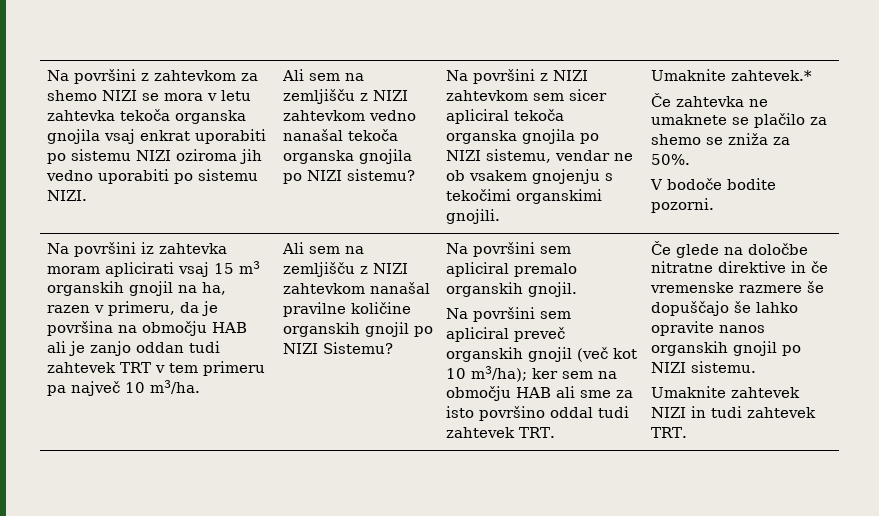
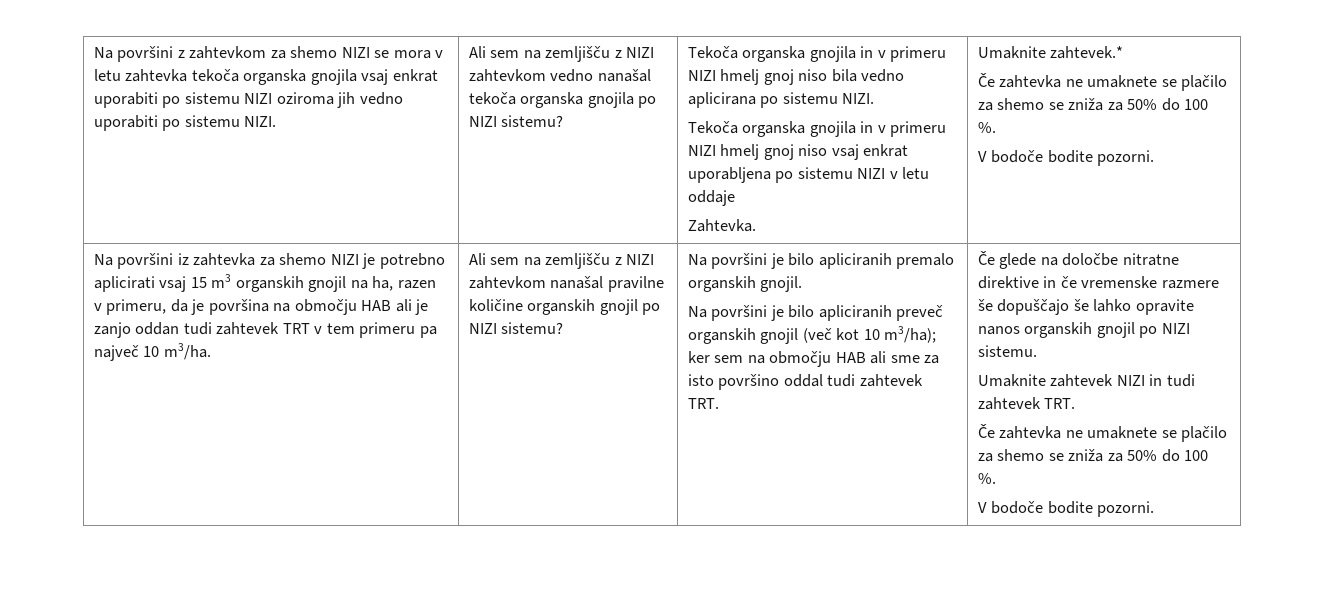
- Na površini z NIZI zahtevkom sem sicer apliciral tekoča organska gnojila po NIZI sistemu, vendar ne ob vsakem gnojenju s tekočimi organskimi gnojili.
+ Tekoča organska gnojila in v primeru NIZI hmelj gnoj niso bila vedno aplicirana po sistemu NIZI.
+ Tekoča organska gnojila in v primeru NIZI hmelj gnoj niso vsaj enkrat uporabljena po sistemu NIZI v letu oddaje
+ Zahtevka.
  Umaknite zahtevek.*
- Če zahtevka ne umaknete se plačilo za shemo se zniža za 50%.
+ Če zahtevka ne umaknete se plačilo za shemo se zniža za 50% do 100 %.
- Na površini iz zahtevka moram aplicirati vsaj 15 m3 organskih gnojil na ha, razen v primeru, da je površina na območju HAB ali je zanjo oddan tudi zahtevek TRT v tem primeru pa največ 10 m3/ha.
+ Na površini iz zahtevka za shemo NIZI je potrebno aplicirati vsaj 15 m3 organskih gnojil na ha, razen v primeru, da je površina na območju HAB ali je zanjo oddan tudi zahtevek TRT v tem primeru pa največ 10 m3/ha.
- Ali sem na zemljišču z NIZI zahtevkom nanašal pravilne količine organskih gnojil po NIZI Sistemu? | Na površini sem apliciral premalo organskih gnojil.
+ Ali sem na zemljišču z NIZI zahtevkom nanašal pravilne količine organskih gnojil po NIZI sistemu? | Na površini je bilo apliciranih premalo organskih gnojil.
- Na površini sem apliciral preveč organskih gnojil (več kot 10 m3/ha); ker sem na območju HAB ali sme za isto površino oddal tudi zahtevek TRT.
+ Na površini je bilo apliciranih preveč organskih gnojil (več kot 10 m3/ha); ker sem na območju HAB ali sme za isto površino oddal tudi zahtevek TRT.
  Umaknite zahtevek NIZI in tudi zahtevek TRT.
+ Če zahtevka ne umaknete se plačilo za shemo se zniža za 50% do 100 %.
+ V bodoče bodite pozorni.

